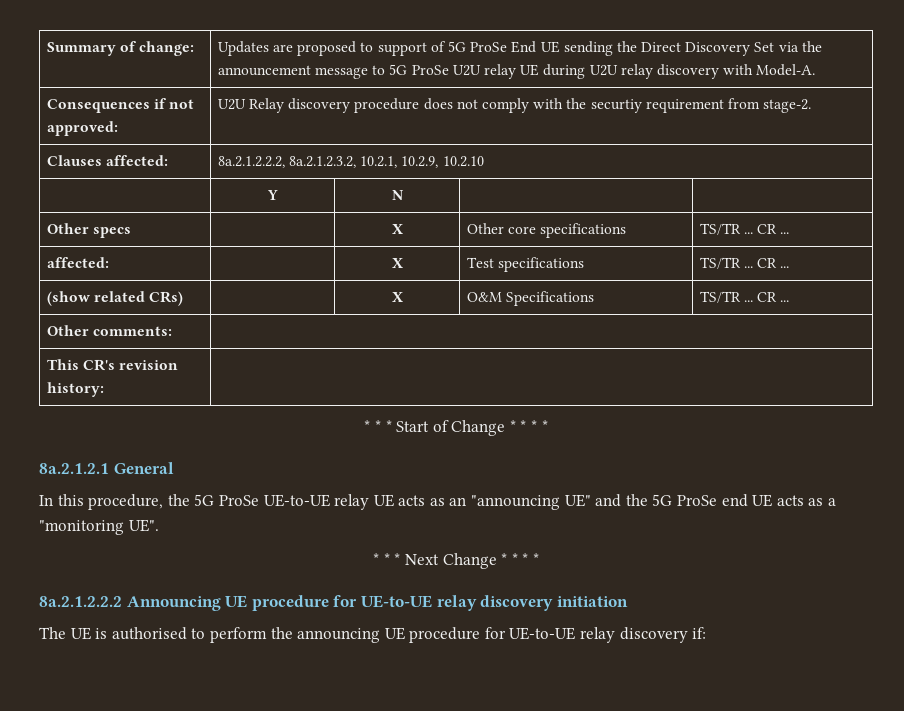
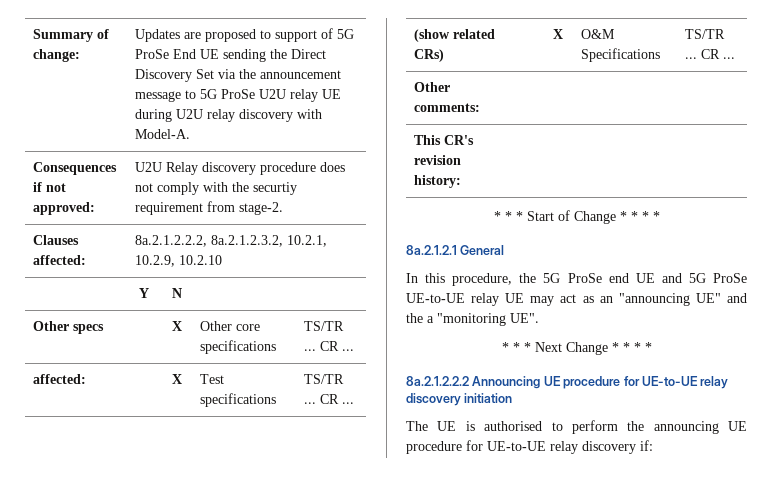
- In this procedure, the 5G ProSe UE-to-UE relay UE acts as an "announcing UE" and the 5G ProSe end UE acts as a "monitoring UE".
+ In this procedure, the 5G ProSe end UE and 5G ProSe UE-to-UE relay UE may act as an "announcing UE" and the a "monitoring UE".

